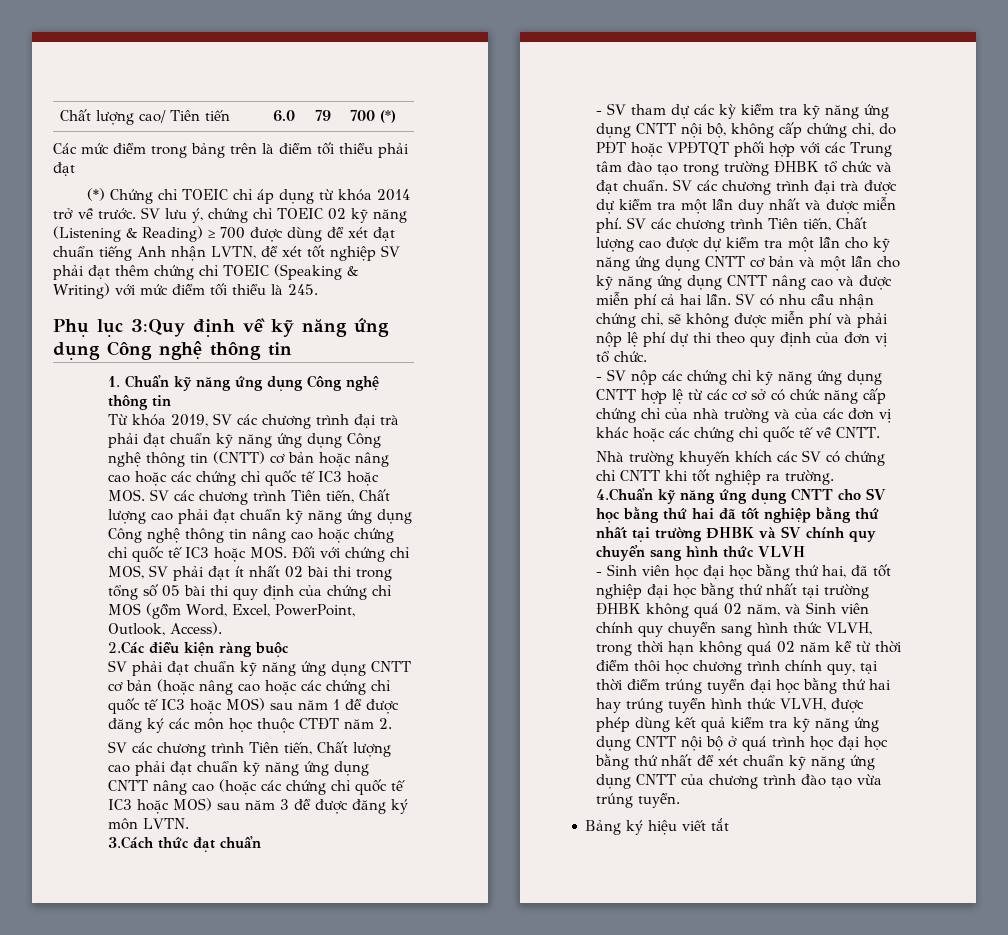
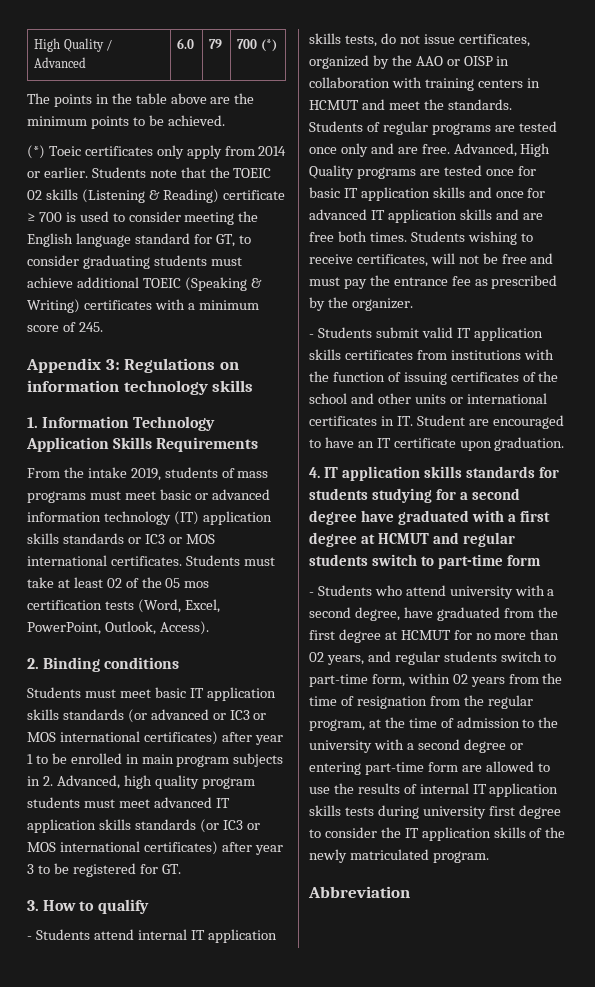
- Chất lượng cao/ Tiên tiến | 6.0 | 79 | 700 (*)
+ High Quality / Advanced | 6.0 | 79 | 700 (*)
- Các mức điểm trong bảng trên là điểm tối thiểu phải đạt
- (*) Chứng chỉ TOEIC chỉ áp dụng từ khóa 2014 trở về trước. SV lưu ý, chứng chỉ TOEIC 02 kỹ năng (Listening & Reading) ≥ 700 được dùng để xét đạt chuẩn tiếng Anh nhận LVTN, để xét tốt nghiệp SV phải đạt thêm chứng chỉ TOEIC (Speaking & Writing) với mức điểm tối thiểu là 245.
- Phụ lục 3:Quy định về kỹ năng ứng dụng Công nghệ thông tin
- 1. Chuẩn kỹ năng ứng dụng Công nghệ thông tin
- Từ khóa 2019, SV các chương trình đại trà phải đạt chuẩn kỹ năng ứng dụng Công nghệ thông tin (CNTT) cơ bản hoặc nâng cao hoặc các chứng chỉ quốc tế IC3 hoặc MOS. SV các chương trình Tiên tiến, Chất lượng cao phải đạt chuẩn kỹ năng ứng dụng Công nghệ thông tin nâng cao hoặc chứng chỉ quốc tế IC3 hoặc MOS. Đối với chứng chỉ MOS, SV phải đạt ít nhất 02 bài thi trong tổng số 05 bài thi quy định của chứng chỉ MOS (gồm Word, Excel, PowerPoint, Outlook, Access).
- 2.Các điều kiện ràng buộc
- SV phải đạt chuẩn kỹ năng ứng dụng CNTT cơ bản (hoặc nâng cao hoặc các chứng chỉ quốc tế IC3 hoặc MOS) sau năm 1 để được đăng ký các môn học thuộc CTĐT năm 2.
- SV các chương trình Tiên tiến, Chất lượng cao phải đạt chuẩn kỹ năng ứng dụng CNTT nâng cao (hoặc các chứng chỉ quốc tế IC3 hoặc MOS) sau năm 3 để được đăng ký môn LVTN.
- 3.Cách thức đạt chuẩn
- - SV tham dự các kỳ kiểm tra kỹ năng ứng dụng CNTT nội bộ, không cấp chứng chỉ, do PĐT hoặc VPĐTQT phối hợp với các Trung tâm đào tạo trong trường ĐHBK tổ chức và đạt chuẩn. SV các chương trình đại trà được dự kiểm tra một lần duy nhất và được miễn phí. SV các chương trình Tiên tiến, Chất lượng cao được dự kiểm tra một lần cho kỹ năng ứng dụng CNTT cơ bản và một lần cho kỹ năng ứng dụng CNTT nâng cao và được miễn phí cả hai lần. SV có nhu cầu nhận chứng chỉ, sẽ không được miễn phí và phải nộp lệ phí dự thi theo quy định của đơn vị tổ chức.
- - SV nộp các chứng chỉ kỹ năng ứng dụng CNTT hợp lệ từ các cơ sở có chức năng cấp chứng chỉ của nhà trường và của các đơn vị khác hoặc các chứng chỉ quốc tế về CNTT.
- Nhà trường khuyến khích các SV có chứng chỉ CNTT khi tốt nghiệp ra trường.
- 4.Chuẩn kỹ năng ứng dụng CNTT cho SV học bằng thứ hai đã tốt nghiệp bằng thứ nhất tại trường ĐHBK và SV chính quy chuyển sang hình thức VLVH
- - Sinh viên học đại học bằng thứ hai, đã tốt nghiệp đại học bằng thứ nhất tại trường ĐHBK không quá 02 năm, và Sinh viên chính quy chuyển sang hình thức VLVH, trong thời hạn không quá 02 năm kể từ thời điểm thôi học chương trình chính quy, tại thời điểm trúng tuyển đại học bằng thứ hai hay trúng tuyển hình thức VLVH, được phép dùng kết quả kiểm tra kỹ năng ứng dụng CNTT nội bộ ở quá trình học đại học bằng thứ nhất để xét chuẩn kỹ năng ứng dụng CNTT của chương trình đào tạo vừa trúng tuyển.
- Bảng ký hiệu viết tắt
+ The points in the table above are the minimum points to be achieved.
+ (*) Toeic certificates only apply from 2014 or earlier. Students note that the TOEIC 02 skills (Listening & Reading) certificate ≥ 700 is used to consider meeting the English language standard for GT, to consider graduating students must achieve additional TOEIC (Speaking & Writing) certificates with a minimum score of 245.
+ Appendix 3: Regulations on information technology skills
+ 1. Information Technology Application Skills Requirements
+ From the intake 2019, students of mass programs must meet basic or advanced information technology (IT) application skills standards or IC3 or MOS international certificates. Students must take at least 02 of the 05 mos certification tests (Word, Excel, PowerPoint, Outlook, Access).
+ 2. Binding conditions
+ Students must meet basic IT application skills standards (or advanced or IC3 or MOS international certificates) after year 1 to be enrolled in main program subjects in 2. Advanced, high quality program students must meet advanced IT application skills standards (or IC3 or MOS international certificates) after year 3 to be registered for GT.
+ 3. How to qualify
+ - Students attend internal IT application skills tests, do not issue certificates, organized by the AAO or OISP in collaboration with training centers in HCMUT and meet the standards. Students of regular programs are tested once only and are free. Advanced, High Quality programs are tested once for basic IT application skills and once for advanced IT application skills and are free both times. Students wishing to receive certificates, will not be free and must pay the entrance fee as prescribed by the organizer.
+ - Students submit valid IT application skills certificates from institutions with the function of issuing certificates of the school and other units or international certificates in IT. Student are encouraged to have an IT certificate upon graduation.
+ 4. IT application skills standards for students studying for a second degree have graduated with a first degree at HCMUT and regular students switch to part-time form
+ - Students who attend university with a second degree, have graduated from the first degree at HCMUT for no more than 02 years, and regular students switch to part-time form, within 02 years from the time of resignation from the regular program, at the time of admission to the university with a second degree or entering part-time form are allowed to use the results of internal IT application skills tests during university first degree to consider the IT application skills of the newly matriculated program.
+ Abbreviation

